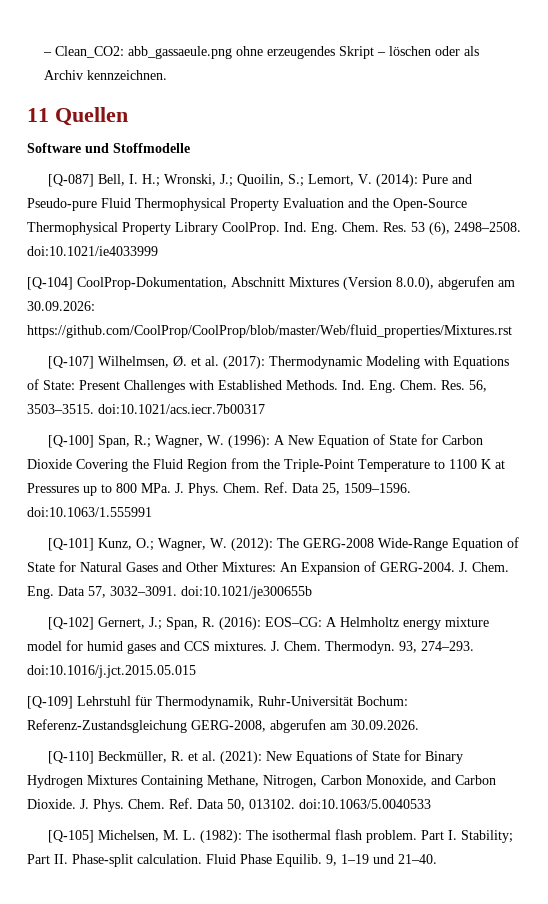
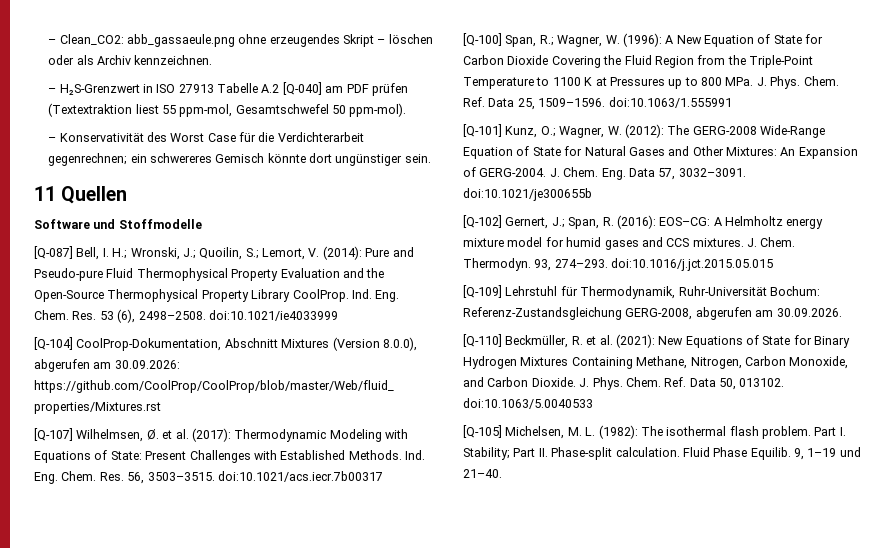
+ – H₂S-Grenzwert in ISO 27913 Tabelle A.2 [Q-040] am PDF prüfen (Textextraktion liest 55 ppm-mol, Gesamtschwefel 50 ppm-mol).
+ – Konservativität des Worst Case für die Verdichterarbeit gegenrechnen; ein schwereres Gemisch könnte dort ungünstiger sein.

